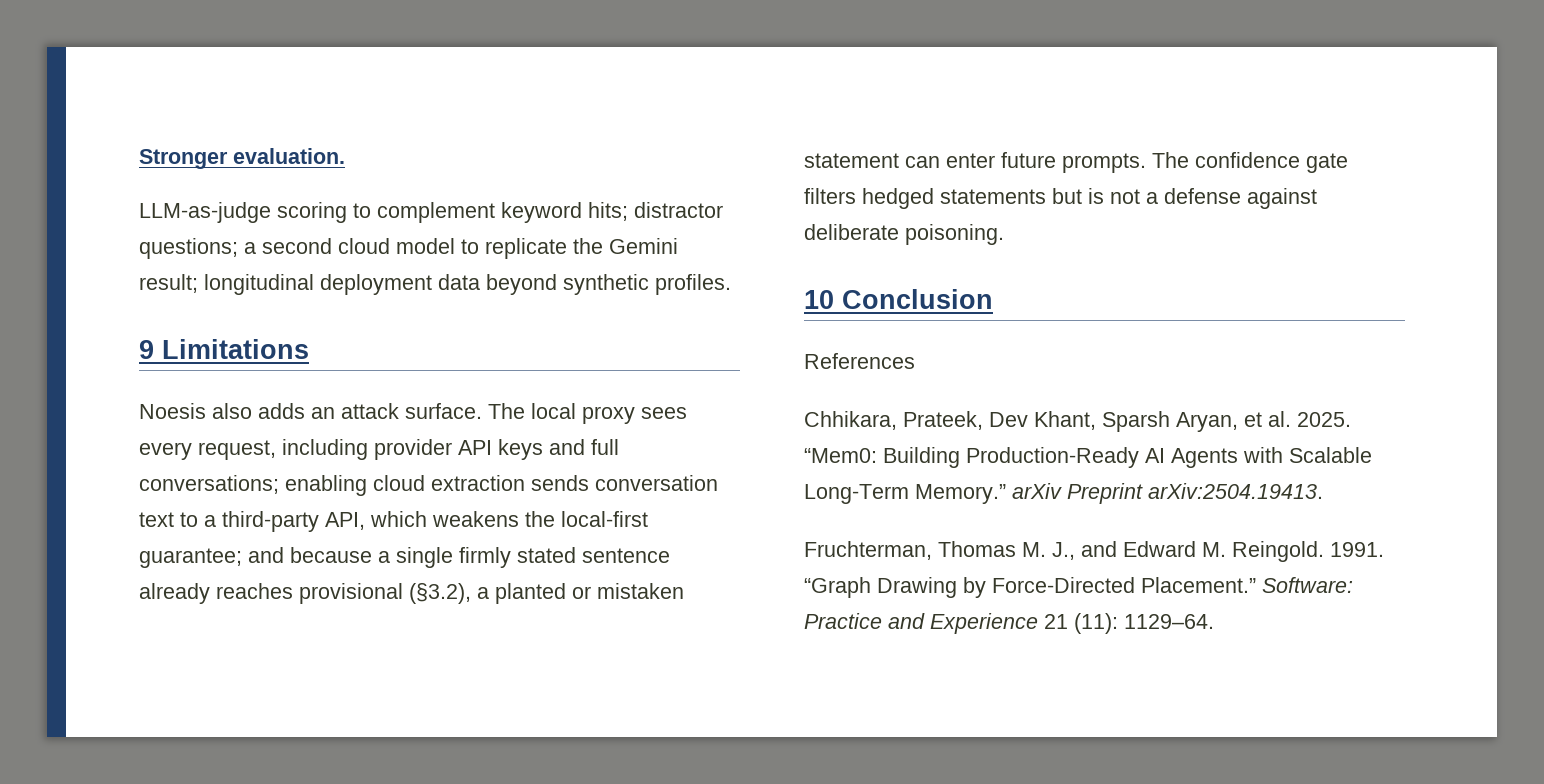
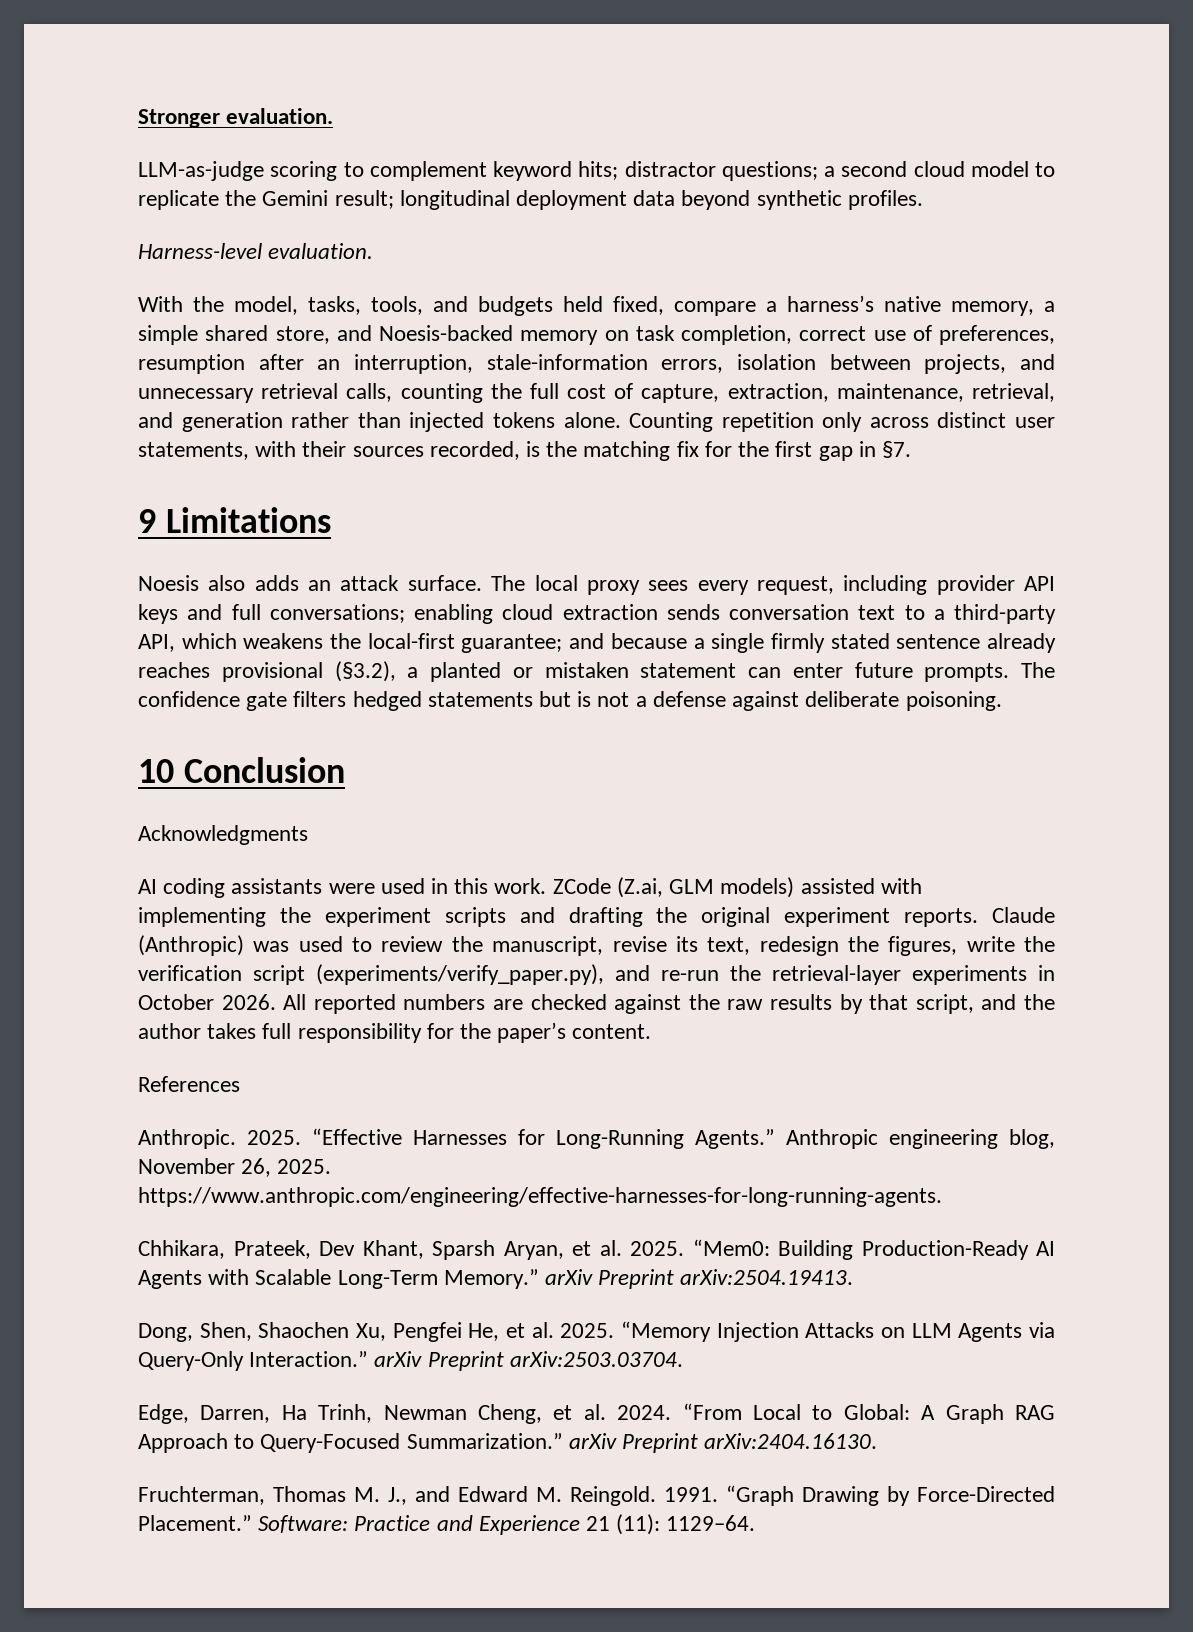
+ Harness-level evaluation.
+ With the model, tasks, tools, and budgets held fixed, compare a harness’s native memory, a simple shared store, and Noesis-backed memory on task completion, correct use of preferences, resumption after an interruption, stale-information errors, isolation between projects, and unnecessary retrieval calls, counting the full cost of capture, extraction, maintenance, retrieval, and generation rather than injected tokens alone. Counting repetition only across distinct user statements, with their sources recorded, is the matching fix for the first gap in §7.
+ Acknowledgments
+ AI coding assistants were used in this work. ZCode (Z.ai, GLM models) assisted with implementing the experiment scripts and drafting the original experiment reports. Claude (Anthropic) was used to review the manuscript, revise its text, redesign the figures, write the verification script (experiments/verify_paper.py), and re-run the retrieval-layer experiments in October 2026. All reported numbers are checked against the raw results by that script, and the author takes full responsibility for the paper’s content.
  References
+ Anthropic. 2025. “Effective Harnesses for Long-Running Agents.” Anthropic engineering blog, November 26, 2025. https://www.anthropic.com/engineering/effective-harnesses-for-long-running-agents.
+ Dong, Shen, Shaochen Xu, Pengfei He, et al. 2025. “Memory Injection Attacks on LLM Agents via Query-Only Interaction.” arXiv Preprint arXiv:2503.03704.
+ Edge, Darren, Ha Trinh, Newman Cheng, et al. 2024. “From Local to Global: A Graph RAG Approach to Query-Focused Summarization.” arXiv Preprint arXiv:2404.16130.

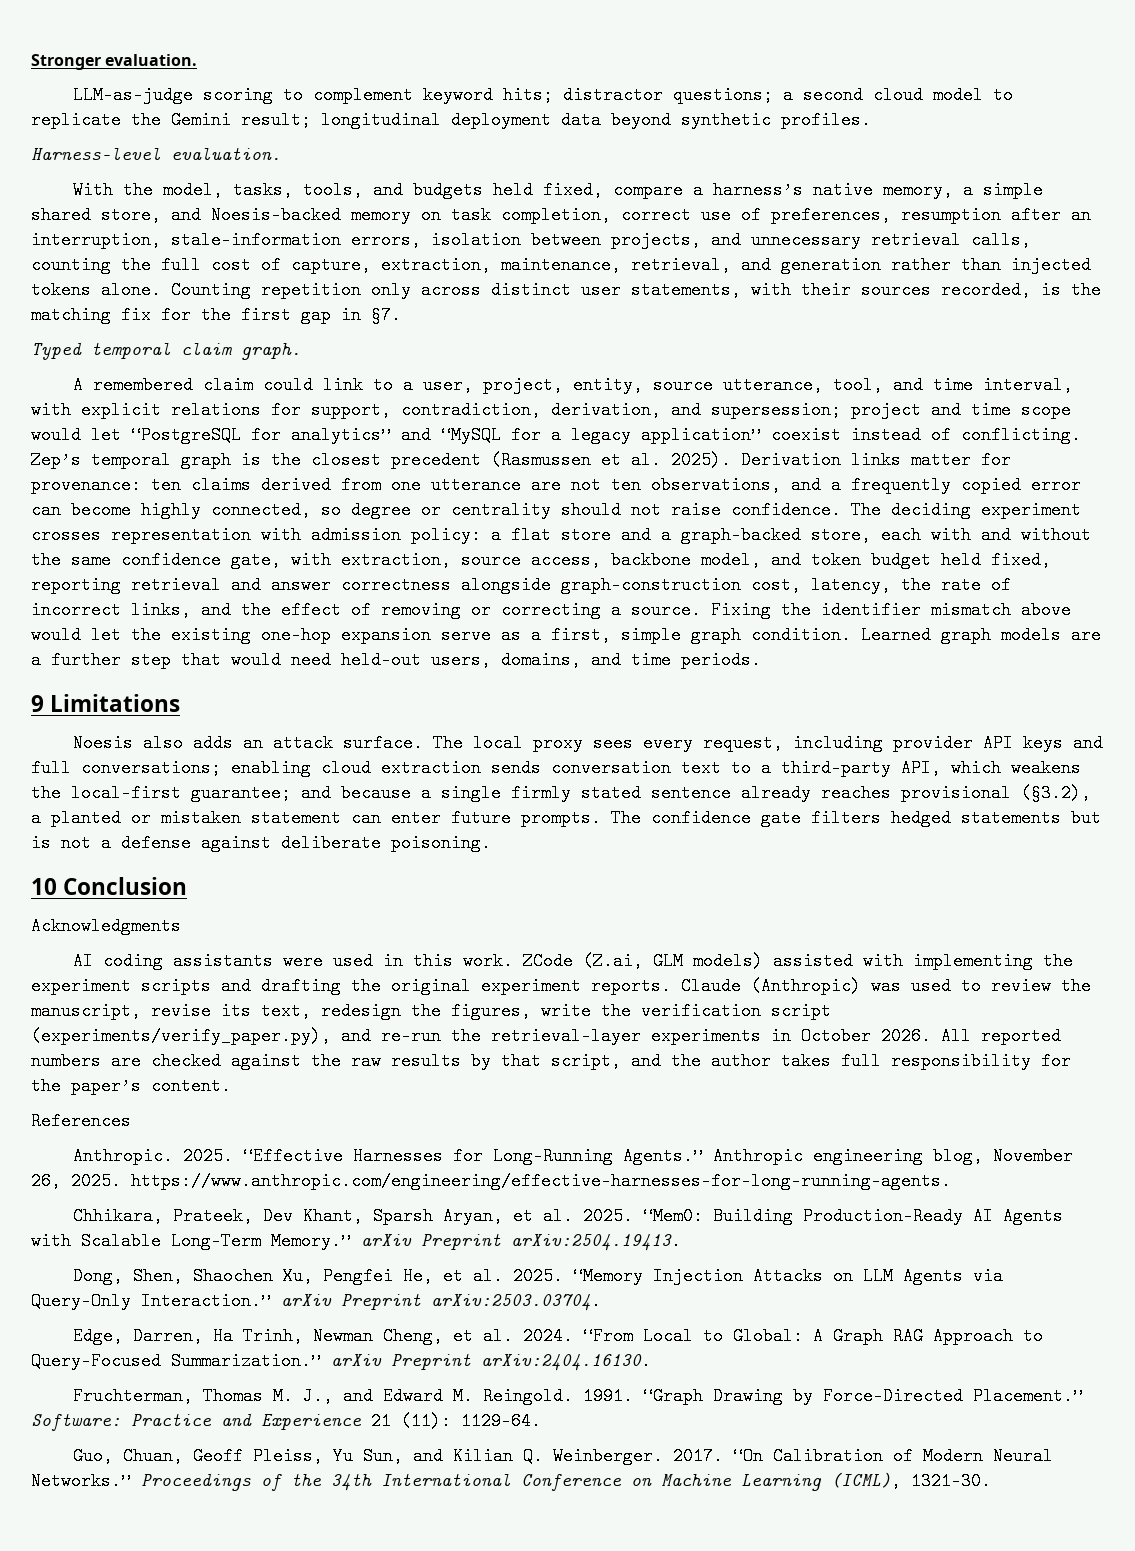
+ Typed temporal claim graph.
+ A remembered claim could link to a user, project, entity, source utterance, tool, and time interval, with explicit relations for support, contradiction, derivation, and supersession; project and time scope would let “PostgreSQL for analytics” and “MySQL for a legacy application” coexist instead of conflicting. Zep’s temporal graph is the closest precedent (Rasmussen et al. 2025). Derivation links matter for provenance: ten claims derived from one utterance are not ten observations, and a frequently copied error can become highly connected, so degree or centrality should not raise confidence. The deciding experiment crosses representation with admission policy: a flat store and a graph-backed store, each with and without the same confidence gate, with extraction, source access, backbone model, and token budget held fixed, reporting retrieval and answer correctness alongside graph-construction cost, latency, the rate of incorrect links, and the effect of removing or correcting a source. Fixing the identifier mismatch above would let the existing one-hop expansion serve as a first, simple graph condition. Learned graph models are a further step that would need held-out users, domains, and time periods.
+ Guo, Chuan, Geoff Pleiss, Yu Sun, and Kilian Q. Weinberger. 2017. “On Calibration of Modern Neural Networks.” Proceedings of the 34th International Conference on Machine Learning (ICML), 1321–30.

